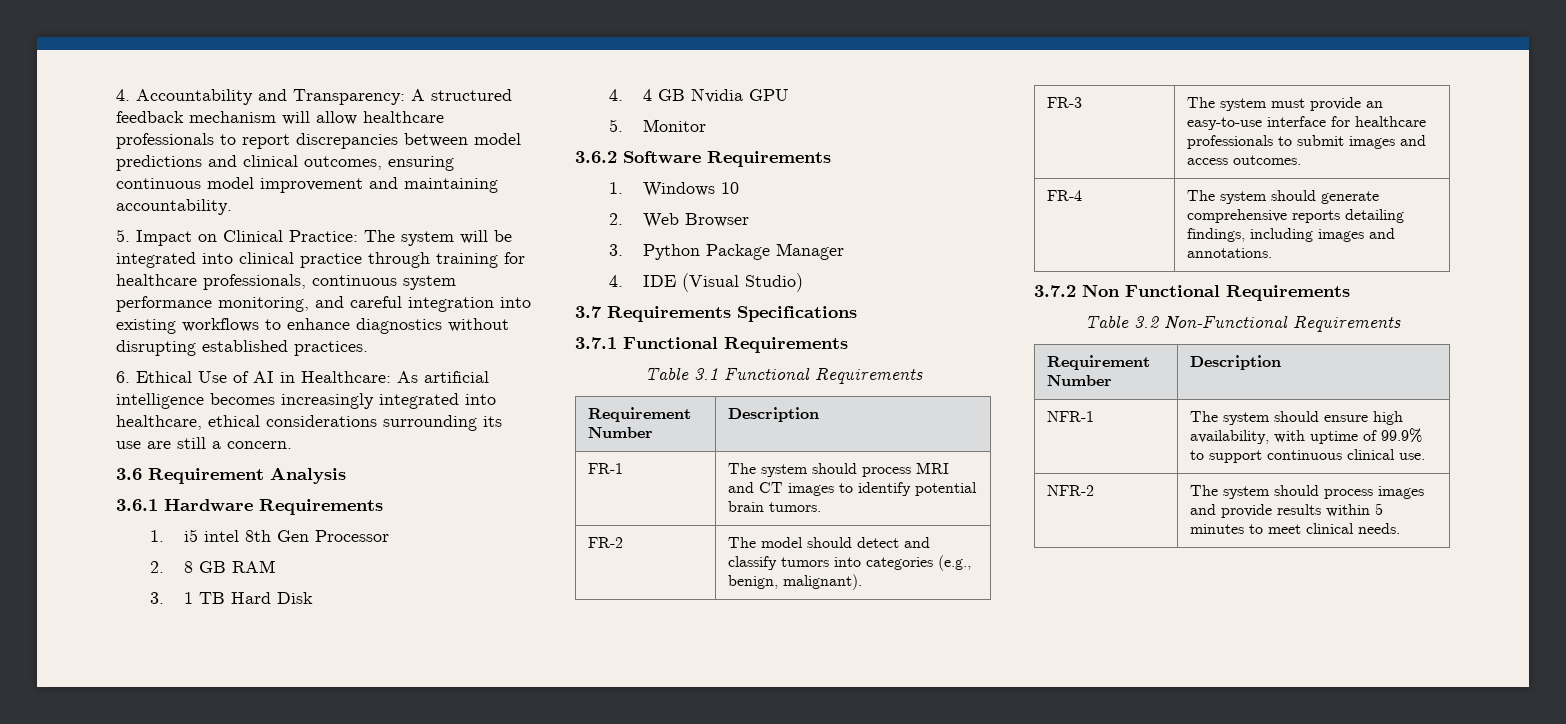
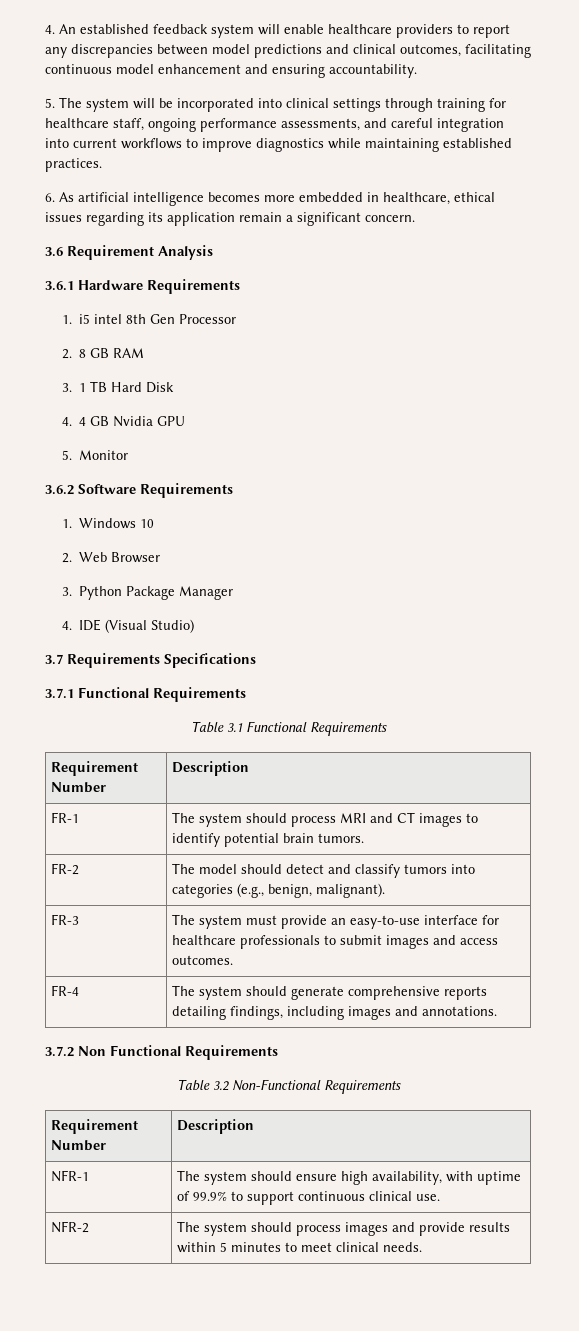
- 4. Accountability and Transparency: A structured feedback mechanism will allow healthcare professionals to report discrepancies between model predictions and clinical outcomes, ensuring continuous model improvement and maintaining accountability.
+ 4. An established feedback system will enable healthcare providers to report any discrepancies between model predictions and clinical outcomes, facilitating continuous model enhancement and ensuring accountability.
- 5. Impact on Clinical Practice: The system will be integrated into clinical practice through training for healthcare professionals, continuous system performance monitoring, and careful integration into existing workflows to enhance diagnostics without disrupting established practices.
+ 5. The system will be incorporated into clinical settings through training for healthcare staff, ongoing performance assessments, and careful integration into current workflows to improve diagnostics while maintaining established practices.
- 6. Ethical Use of AI in Healthcare: As artificial intelligence becomes increasingly integrated into healthcare, ethical considerations surrounding its use are still a concern.
+ 6. As artificial intelligence becomes more embedded in healthcare, ethical issues regarding its application remain a significant concern.

